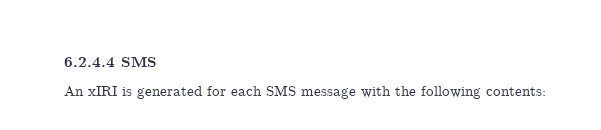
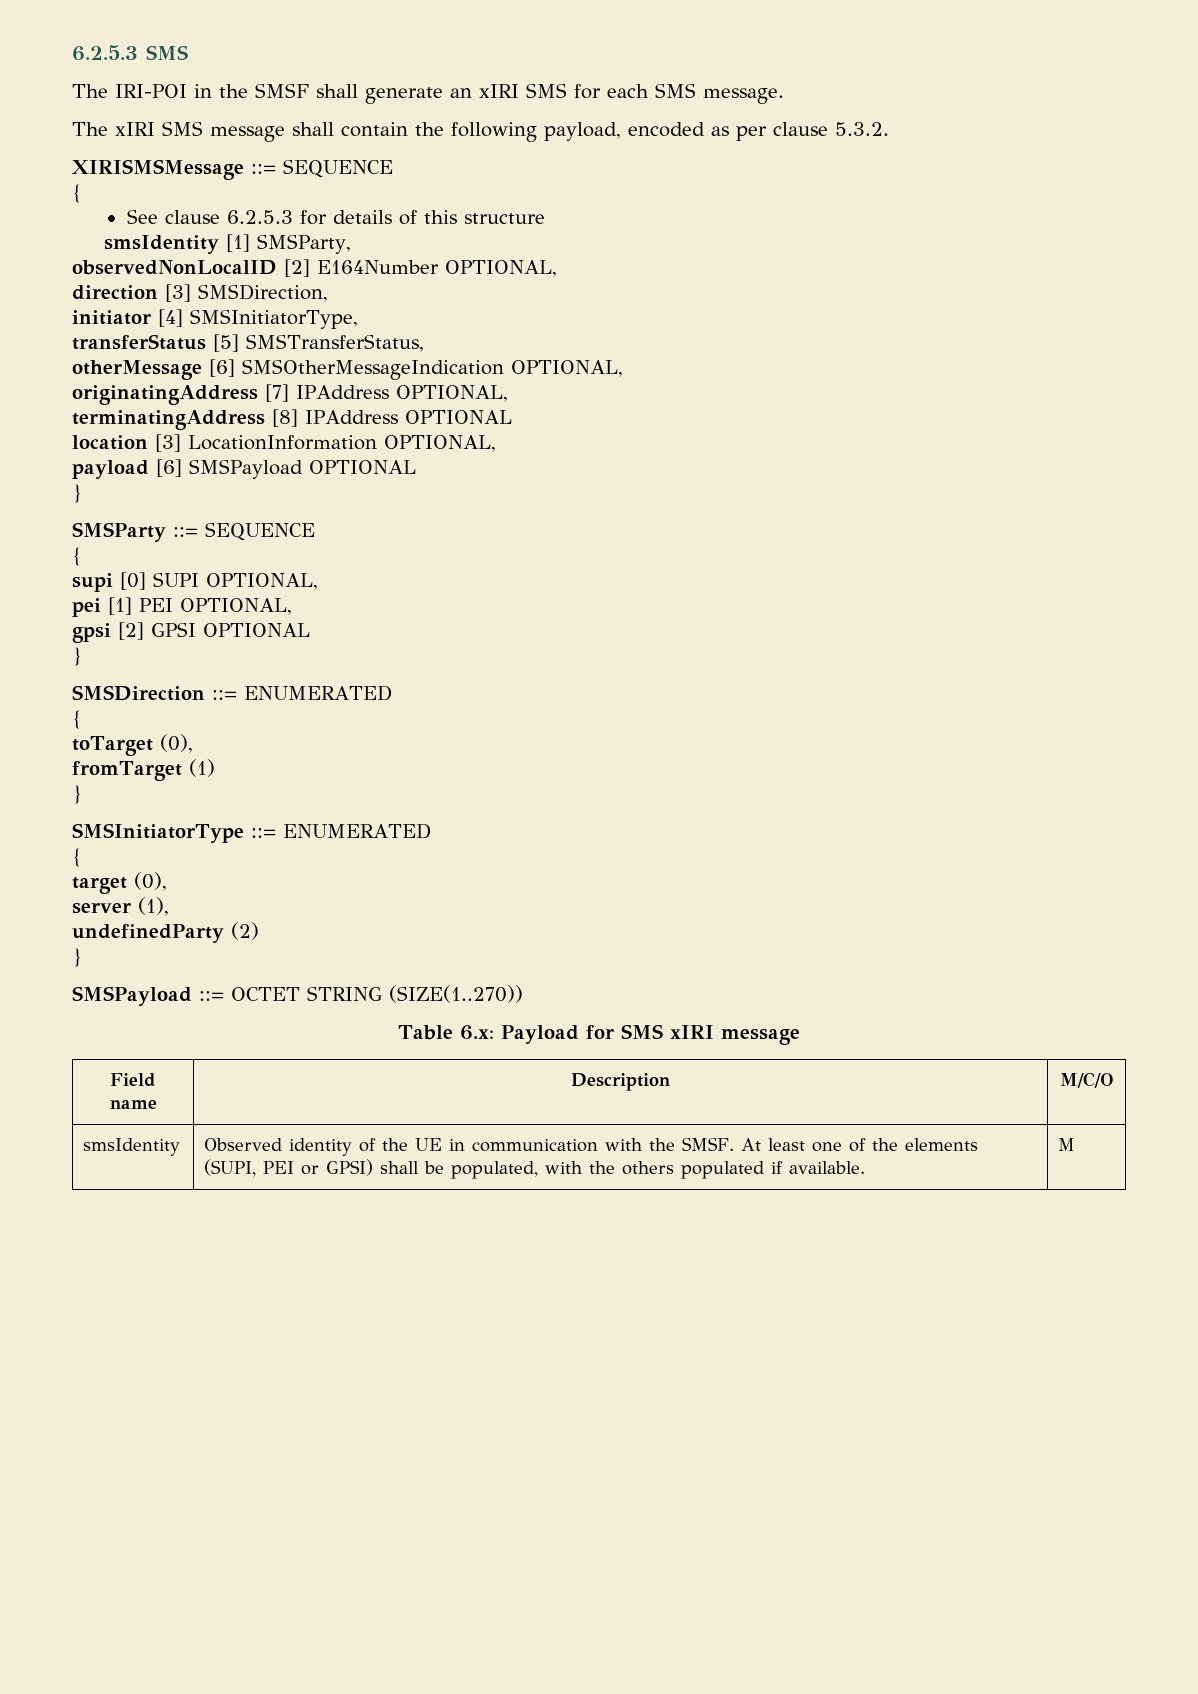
- 6.2.4.4 SMS
+ 6.2.5.3 SMS
- An xIRI is generated for each SMS message with the following contents:
+ The IRI-POI in the SMSF shall generate an xIRI SMS for each SMS message.
+ The xIRI SMS message shall contain the following payload, encoded as per clause 5.3.2.
+ XIRISMSMessage ::= SEQUENCE
+ {
+ See clause 6.2.5.3 for details of this structure
+ smsIdentity [1] SMSParty,
+ observedNonLocalID [2] E164Number OPTIONAL,
+ direction [3] SMSDirection,
+ initiator [4] SMSInitiatorType,
+ transferStatus [5] SMSTransferStatus,
+ otherMessage [6] SMSOtherMessageIndication OPTIONAL,
+ originatingAddress [7] IPAddress OPTIONAL,
+ terminatingAddress [8] IPAddress OPTIONAL
+ location [3] LocationInformation OPTIONAL,
+ payload [6] SMSPayload OPTIONAL
+ }
+ SMSParty ::= SEQUENCE
+ {
+ supi [0] SUPI OPTIONAL,
+ pei [1] PEI OPTIONAL,
+ gpsi [2] GPSI OPTIONAL
+ }
+ SMSDirection ::= ENUMERATED
+ {
+ toTarget (0),
+ fromTarget (1)
+ }
+ SMSInitiatorType ::= ENUMERATED
+ {
+ target (0),
+ server (1),
+ undefinedParty (2)
+ }
+ SMSPayload ::= OCTET STRING (SIZE(1..270))
+ Table 6.x: Payload for SMS xIRI message
+ Field name | Description | M/C/O
+ smsIdentity | Observed identity of the UE in communication with the SMSF. At least one of the elements (SUPI, PEI or GPSI) shall be populated, with the others populated if available. | M

